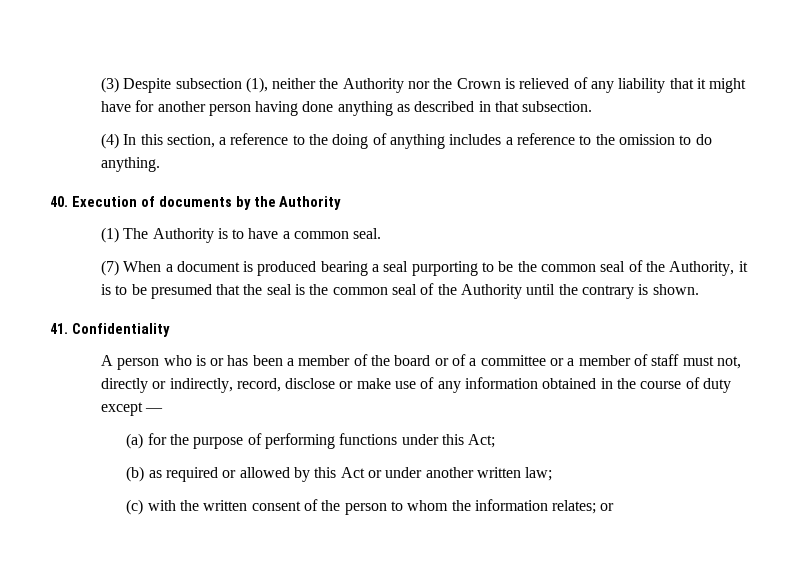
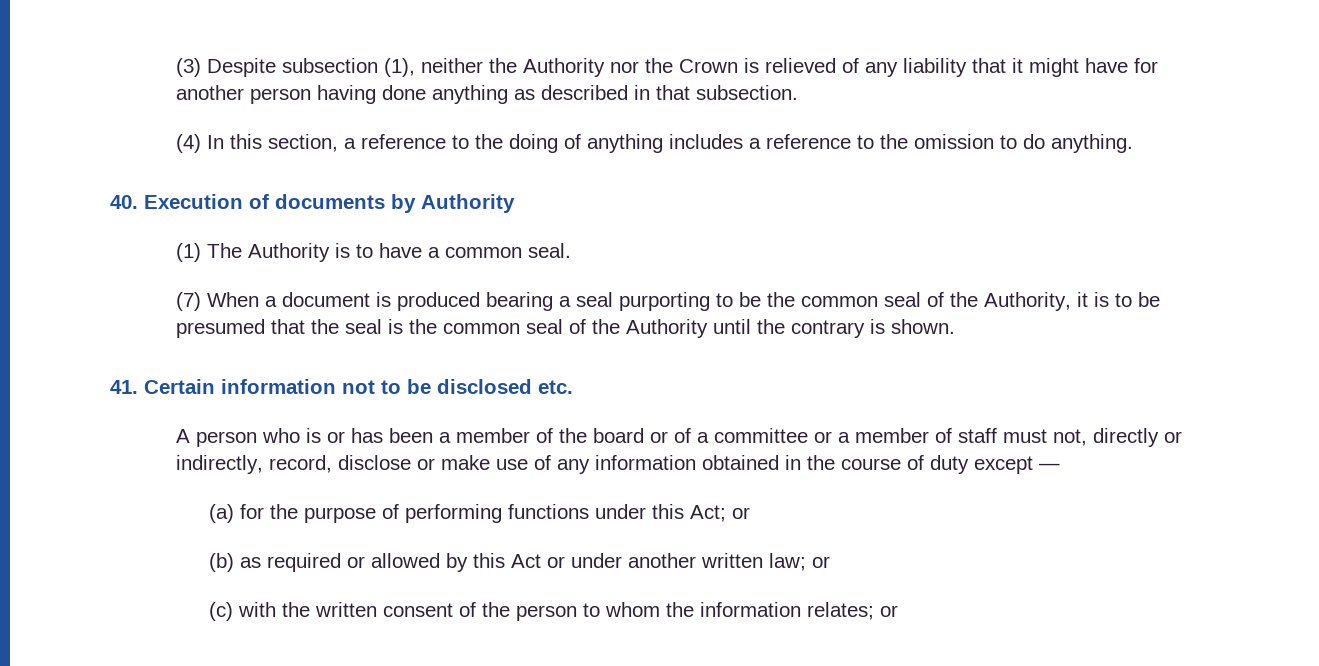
- 40. Execution of documents by the Authority
+ 40. Execution of documents by Authority
- 41. Confidentiality
+ 41. Certain information not to be disclosed etc.
- (a) for the purpose of performing functions under this Act;
+ (a) for the purpose of performing functions under this Act; or
- (b) as required or allowed by this Act or under another written law;
+ (b) as required or allowed by this Act or under another written law; or

